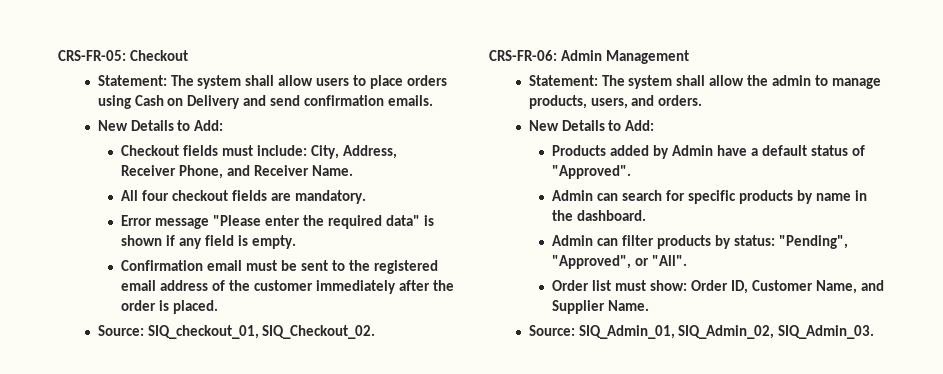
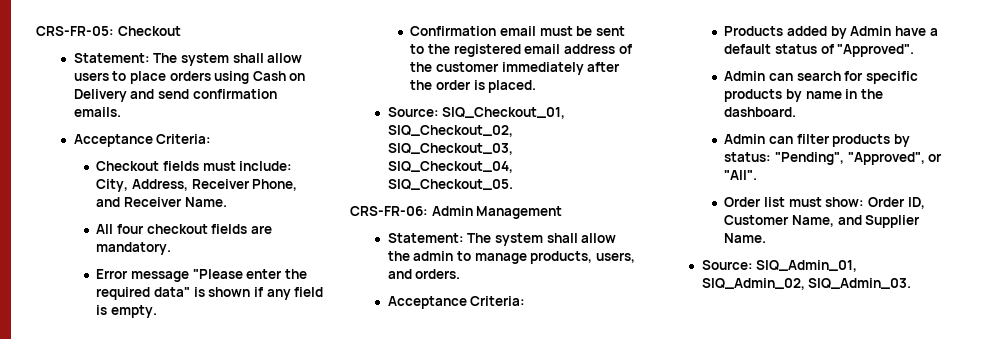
  Statement: The system shall allow users to place orders using Cash on Delivery and send confirmation emails.
- New Details to Add:
+ Acceptance Criteria:
- Source: SIQ_checkout_01, SIQ_Checkout_02.
+ Source: SIQ_Checkout_01, SIQ_Checkout_02, SIQ_Checkout_03, SIQ_Checkout_04, SIQ_Checkout_05.
  Statement: The system shall allow the admin to manage products, users, and orders.
- New Details to Add:
+ Acceptance Criteria:

